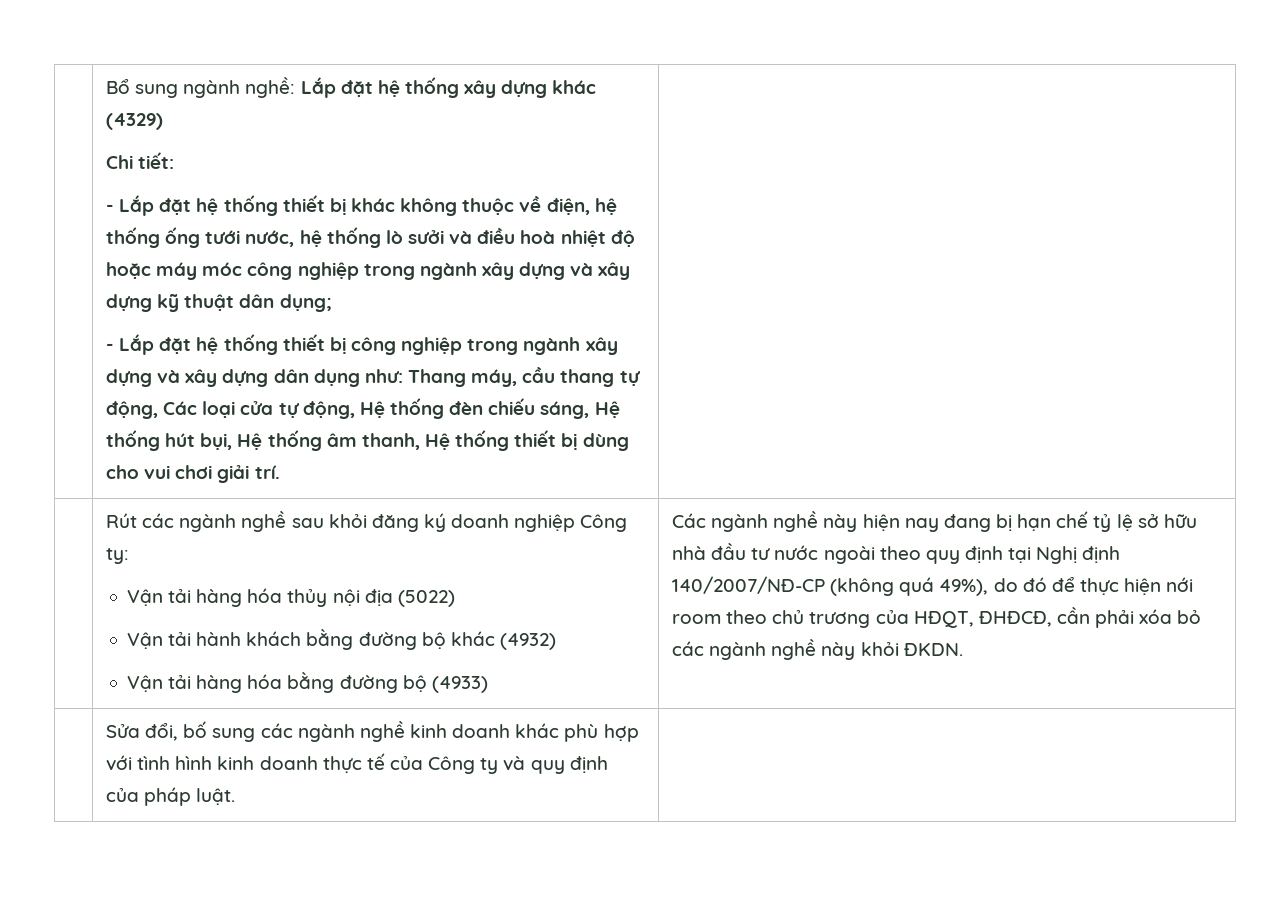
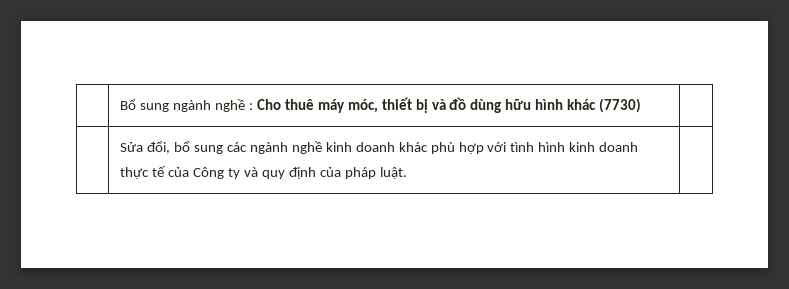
- Bổ sung ngành nghề: Lắp đặt hệ thống xây dựng khác (4329)
- Chi tiết:
- - Lắp đặt hệ thống thiết bị khác không thuộc về điện, hệ thống ống tưới nước, hệ thống lò sưởi và điều hoà nhiệt độ hoặc máy móc công nghiệp trong ngành xây dựng và xây dựng kỹ thuật dân dụng;
- - Lắp đặt hệ thống thiết bị công nghiệp trong ngành xây dựng và xây dựng dân dụng như: Thang máy, cầu thang tự động, Các loại cửa tự động, Hệ thống đèn chiếu sáng, Hệ thống hút bụi, Hệ thống âm thanh, Hệ thống thiết bị dùng cho vui chơi giải trí. |
- | Rút các ngành nghề sau khỏi đăng ký doanh nghiệp Công ty:
- Vận tải hàng hóa thủy nội địa (5022)
- Vận tải hành khách bằng đường bộ khác (4932)
- Vận tải hàng hóa bằng đường bộ (4933) | Các ngành nghề này hiện nay đang bị hạn chế tỷ lệ sở hữu nhà đầu tư nước ngoài theo quy định tại Nghị định 140/2007/NĐ-CP (không quá 49%), do đó để thực hiện nới room theo chủ trương của HĐQT, ĐHĐCĐ, cần phải xóa bỏ các ngành nghề này khỏi ĐKDN.
+ Bổ sung ngành nghề : Cho thuê máy móc, thiết bị và đồ dùng hữu hình khác (7730)
- | Sửa đổi, bố sung các ngành nghề kinh doanh khác phù hợp với tình hình kinh doanh thực tế của Công ty và quy định của pháp luật. |
+ | Sửa đổi, bổ sung các ngành nghề kinh doanh khác phù hợp với tình hình kinh doanh thực tế của Công ty và quy định của pháp luật. |

